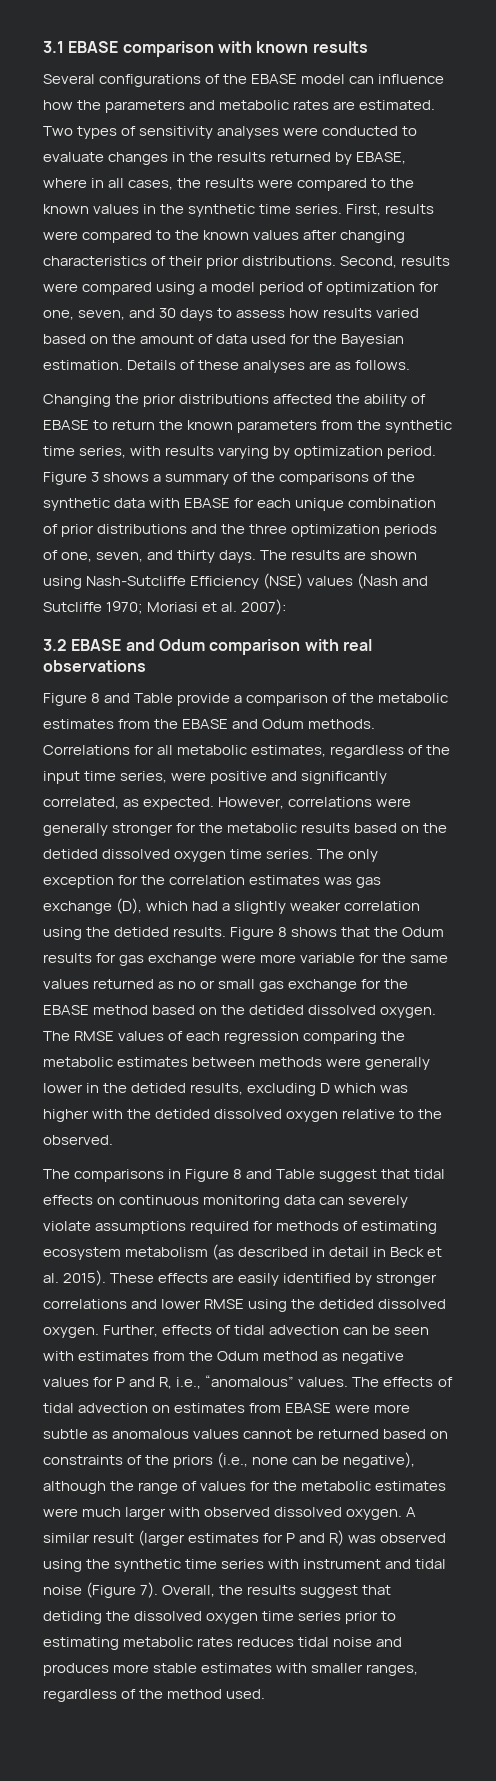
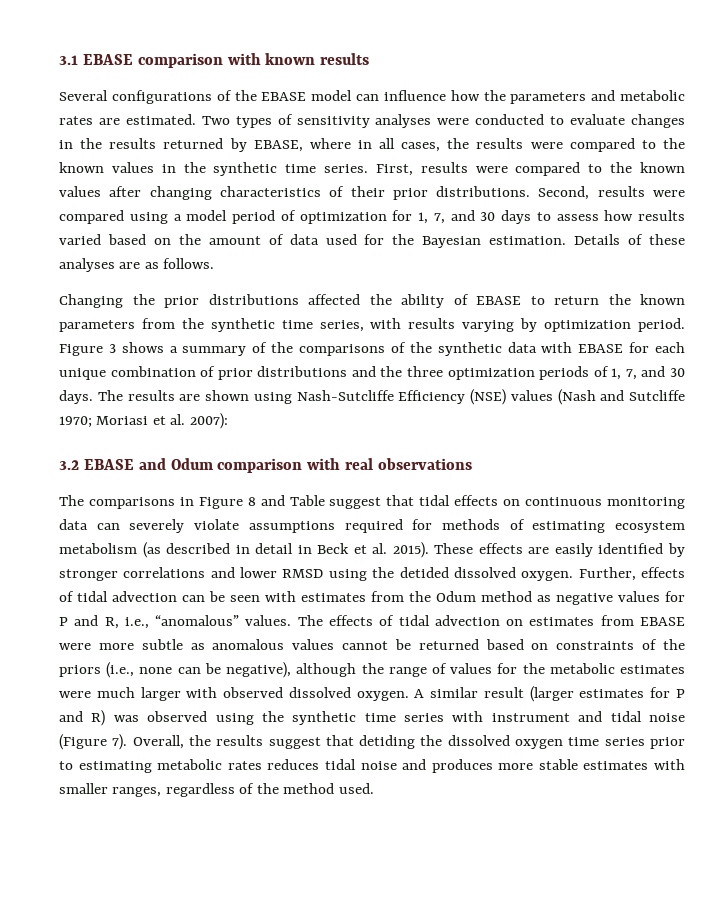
- Second, results were compared using a model period of optimization for one, seven, and 30 days to assess how results varied based on the amount of data used for the Bayesian estimation.
+ Second, results were compared using a model period of optimization for 1, 7, and 30 days to assess how results varied based on the amount of data used for the Bayesian estimation.
- Figure 3 shows a summary of the comparisons of the synthetic data with EBASE for each unique combination of prior distributions and the three optimization periods of one, seven, and thirty days.
+ Figure 3 shows a summary of the comparisons of the synthetic data with EBASE for each unique combination of prior distributions and the three optimization periods of 1, 7, and 30 days.
- Figure 8 and Table provide a comparison of the metabolic estimates from the EBASE and Odum methods. Correlations for all metabolic estimates, regardless of the input time series, were positive and significantly correlated, as expected. However, correlations were generally stronger for the metabolic results based on the detided dissolved oxygen time series. The only exception for the correlation estimates was gas exchange (D), which had a slightly weaker correlation using the detided results. Figure 8 shows that the Odum results for gas exchange were more variable for the same values returned as no or small gas exchange for the EBASE method based on the detided dissolved oxygen. The RMSE values of each regression comparing the metabolic estimates between methods were generally lower in the detided results, excluding D which was higher with the detided dissolved oxygen relative to the observed.
- These effects are easily identified by stronger correlations and lower RMSE using the detided dissolved oxygen.
+ These effects are easily identified by stronger correlations and lower RMSD using the detided dissolved oxygen.

